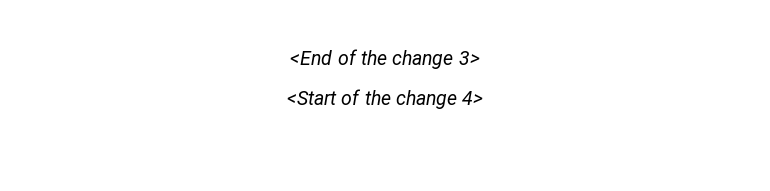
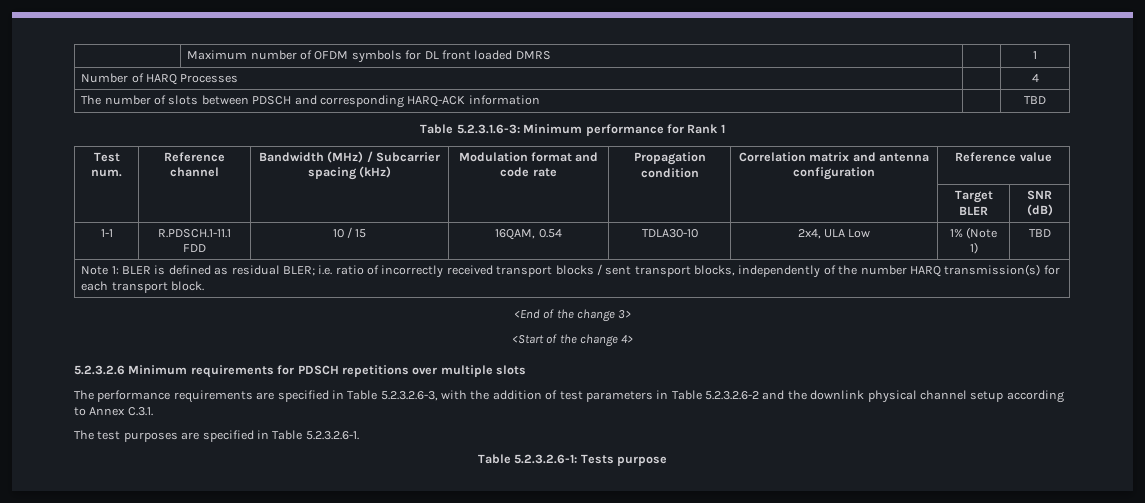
+ | Maximum number of OFDM symbols for DL front loaded DMRS | | 1
+ Number of HARQ Processes | | 4
+ The number of slots between PDSCH and corresponding HARQ-ACK information | | TBD
+ Table 5.2.3.1.6-3: Minimum performance for Rank 1
+ Test num. | Reference channel | Bandwidth (MHz) / Subcarrier spacing (kHz) | Modulation format and code rate | Propagation condition | Correlation matrix and antenna configuration | Reference value
+ | | | | | | Target BLER | SNR (dB)
+ 1-1 | R.PDSCH.1-11.1 FDD | 10 / 15 | 16QAM, 0.54 | TDLA30-10 | 2x4, ULA Low | 1% (Note 1) | TBD
+ Note 1: BLER is defined as residual BLER; i.e. ratio of incorrectly received transport blocks / sent transport blocks, independently of the number HARQ transmission(s) for each transport block.
+ 5.2.3.2.6 Minimum requirements for PDSCH repetitions over multiple slots
+ The performance requirements are specified in Table 5.2.3.2.6-3, with the addition of test parameters in Table 5.2.3.2.6-2 and the downlink physical channel setup according to Annex C.3.1.
+ The test purposes are specified in Table 5.2.3.2.6-1.
+ Table 5.2.3.2.6-1: Tests purpose

